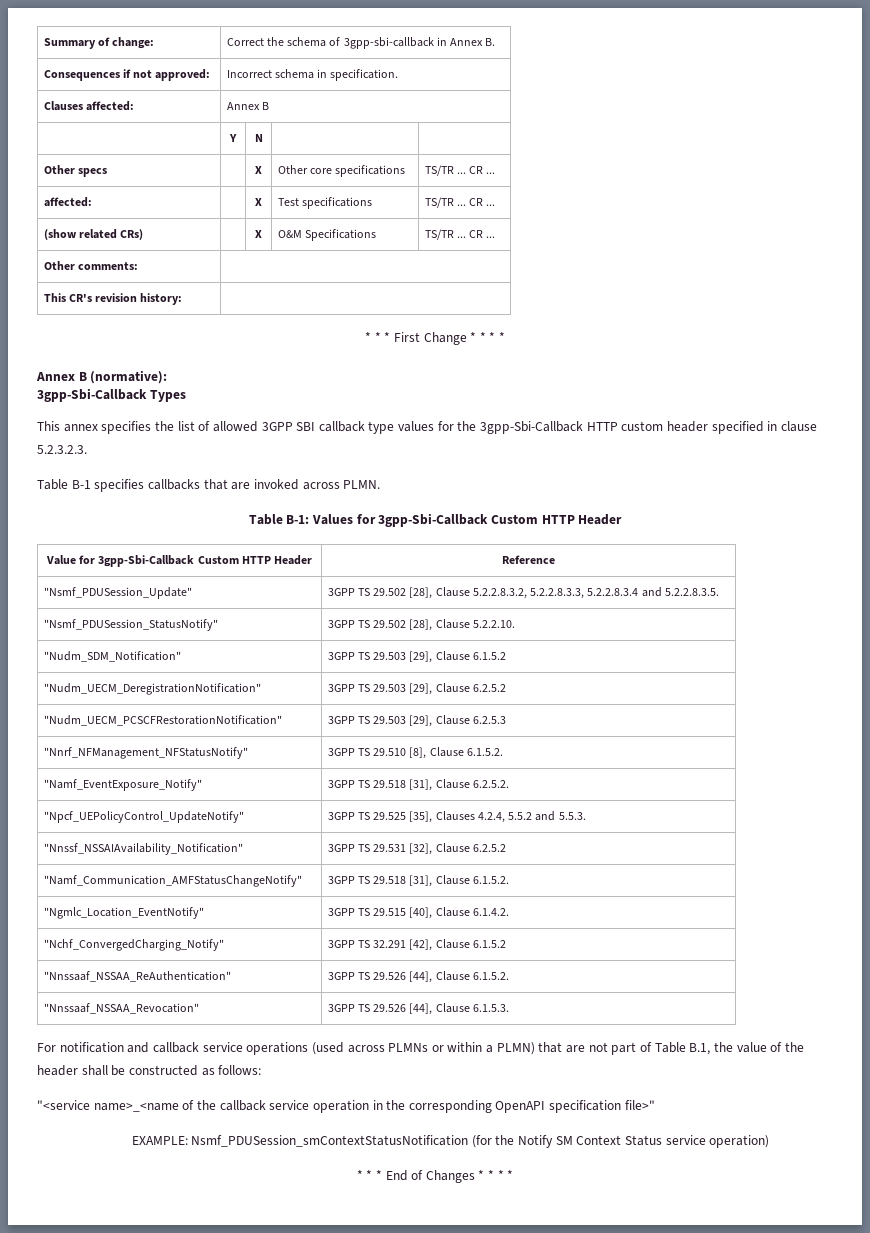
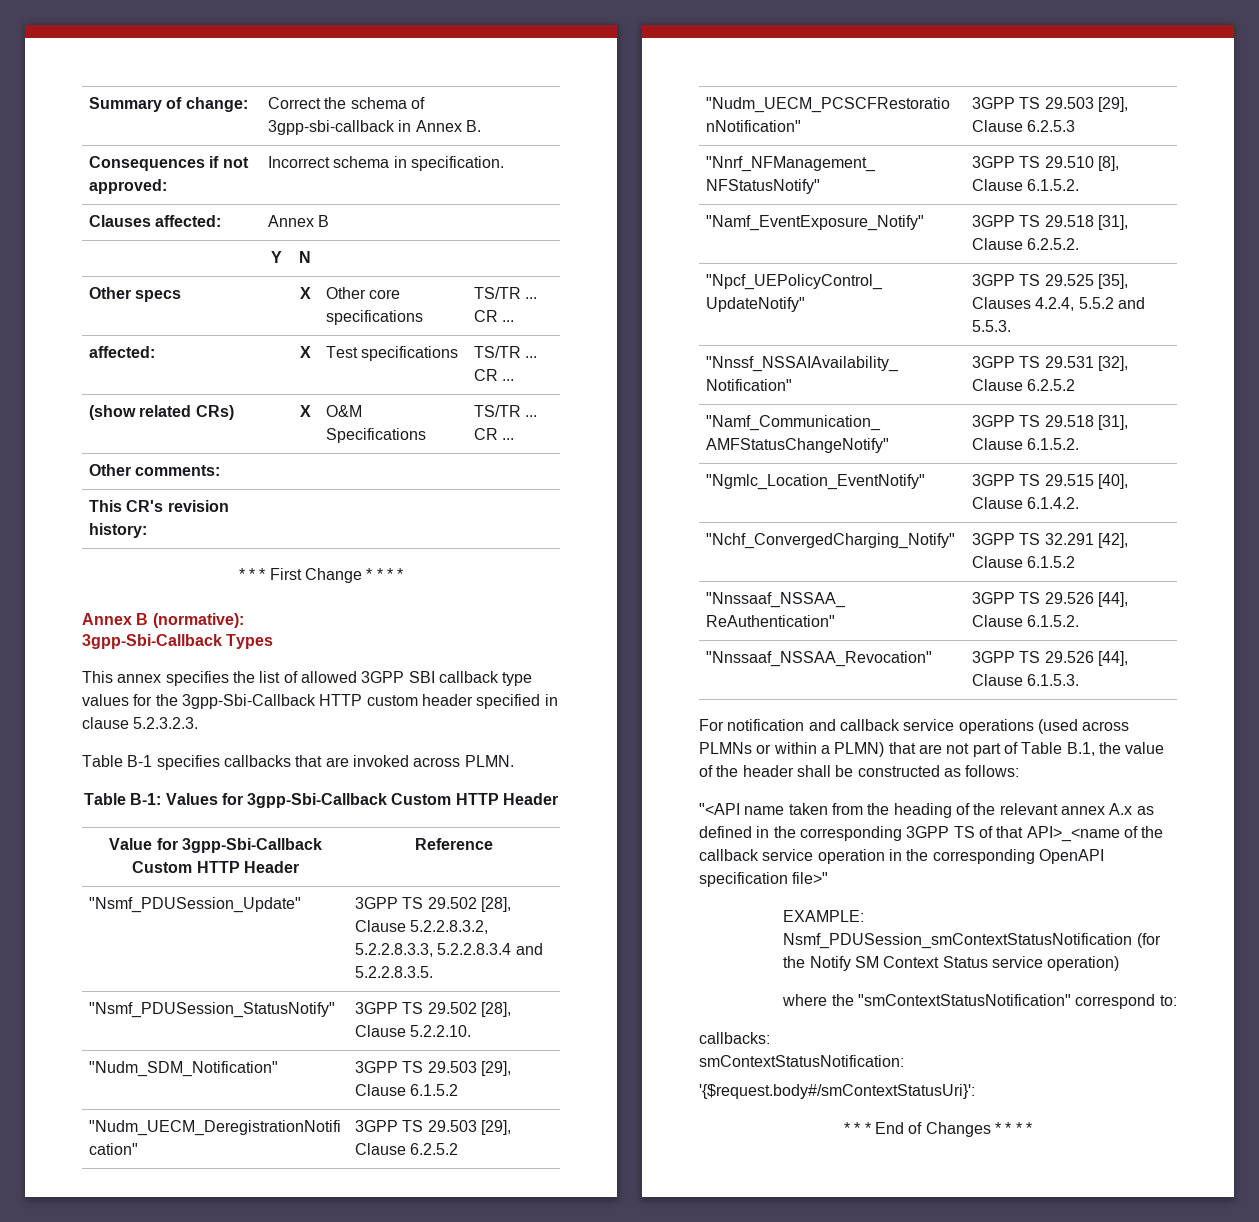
- "<service name>_<name of the callback service operation in the corresponding OpenAPI specification file>"
+ "<API name taken from the heading of the relevant annex A.x as defined in the corresponding 3GPP TS of that API>_<name of the callback service operation in the corresponding OpenAPI specification file>"
+ where the "smContextStatusNotification" correspond to:
+ callbacks:
+ smContextStatusNotification:
+ '{$request.body#/smContextStatusUri}':

